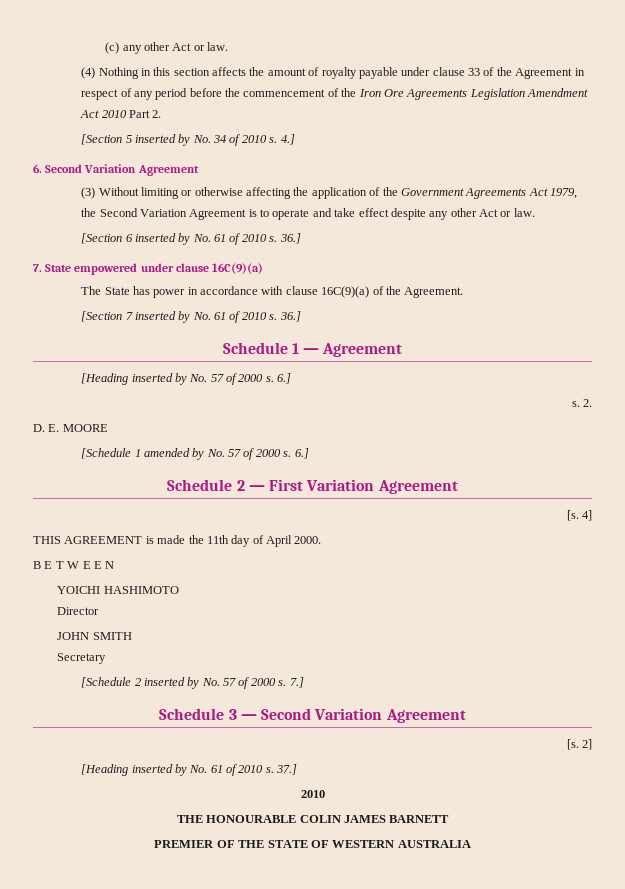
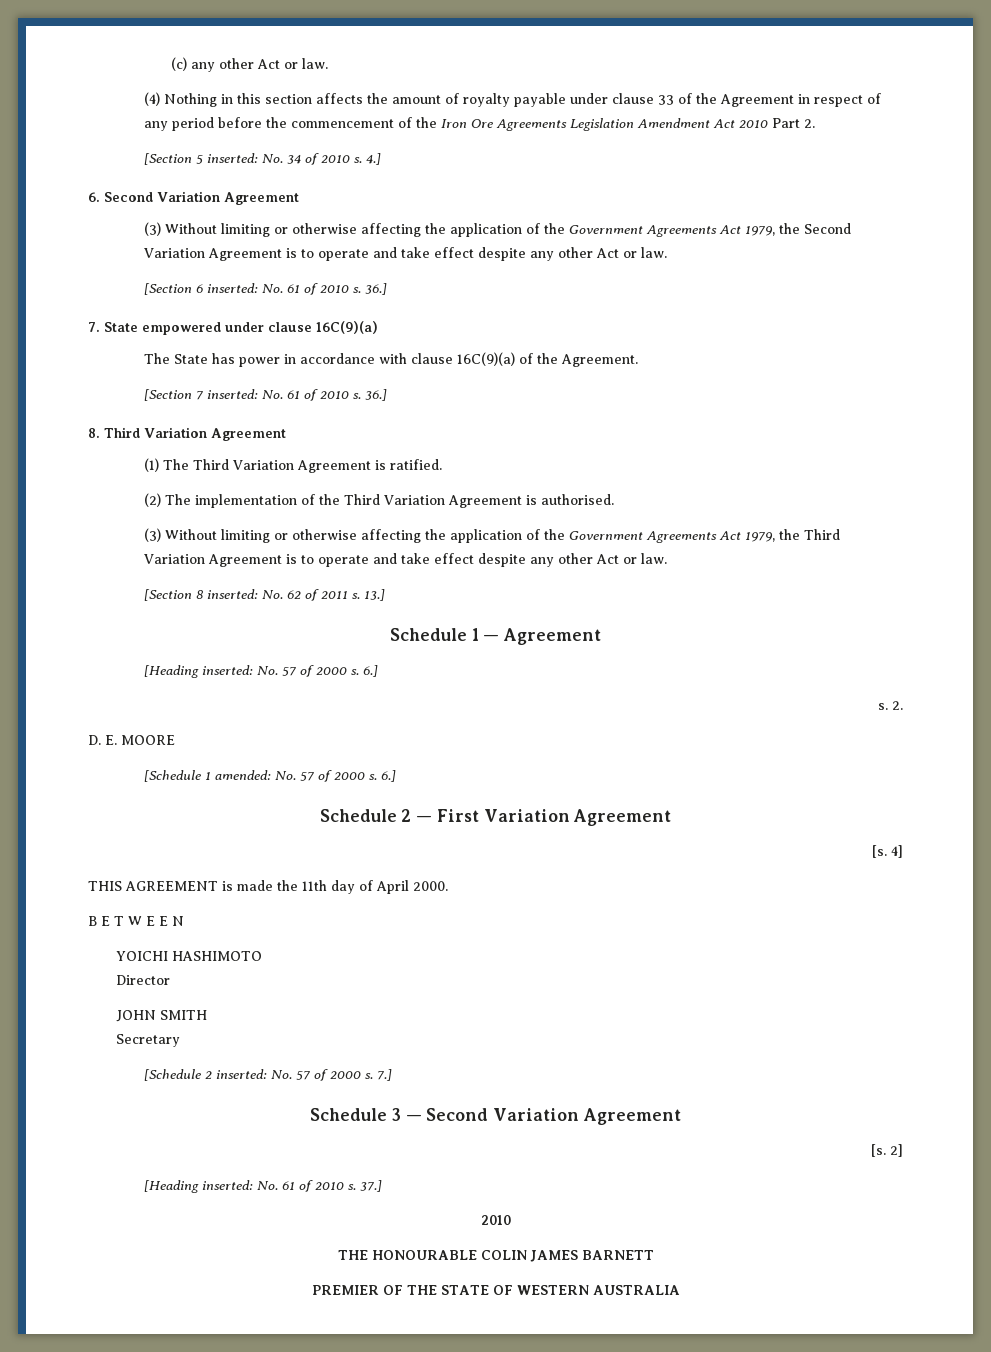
- [Section 5 inserted by No. 34 of 2010 s.
+ [Section 5 inserted: No. 34 of 2010 s.
- [Section 6 inserted by No. 61 of 2010 s.
+ [Section 6 inserted: No. 61 of 2010 s.
- [Section 7 inserted by No. 61 of 2010 s. 36.]
+ [Section 7 inserted: No. 61 of 2010 s. 36.]
+ 8. Third Variation Agreement
+ (1) The Third Variation Agreement is ratified.
+ (2) The implementation of the Third Variation Agreement is authorised.
+ (3) Without limiting or otherwise affecting the application of the Government Agreements Act 1979, the Third Variation Agreement is to operate and take effect despite any other Act or law.
+ [Section 8 inserted: No. 62 of 2011 s. 13.]
- [Heading inserted by No. 57 of 2000 s.
+ [Heading inserted: No. 57 of 2000 s.
- [Schedule 1 amended by No. 57 of 2000 s.
+ [Schedule 1 amended: No. 57 of 2000 s.
- [Schedule 2 inserted by No. 57 of 2000 s.
+ [Schedule 2 inserted: No. 57 of 2000 s.
- [Heading inserted by No. 61 of 2010 s.
+ [Heading inserted: No. 61 of 2010 s.

